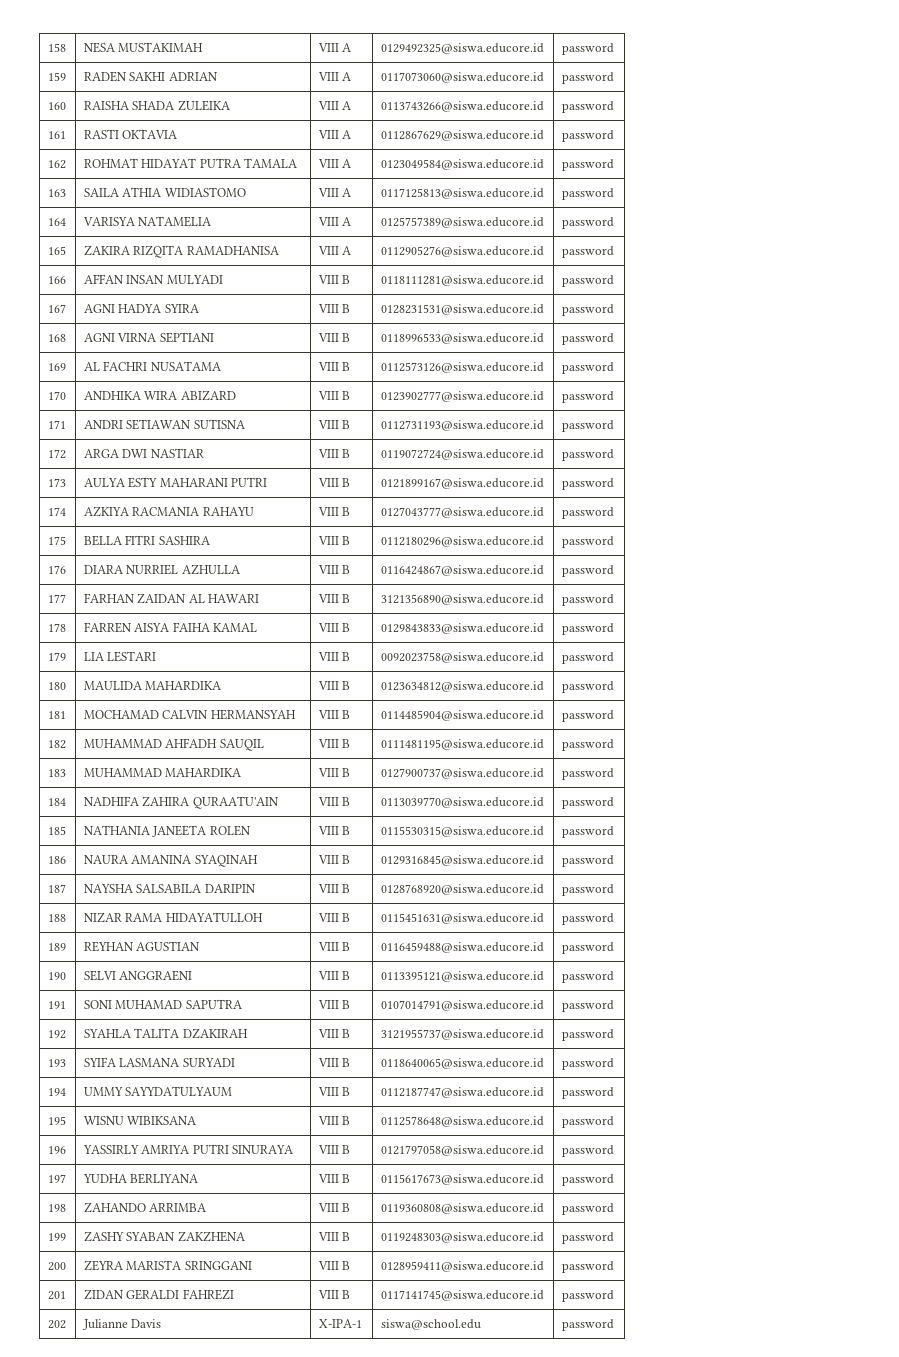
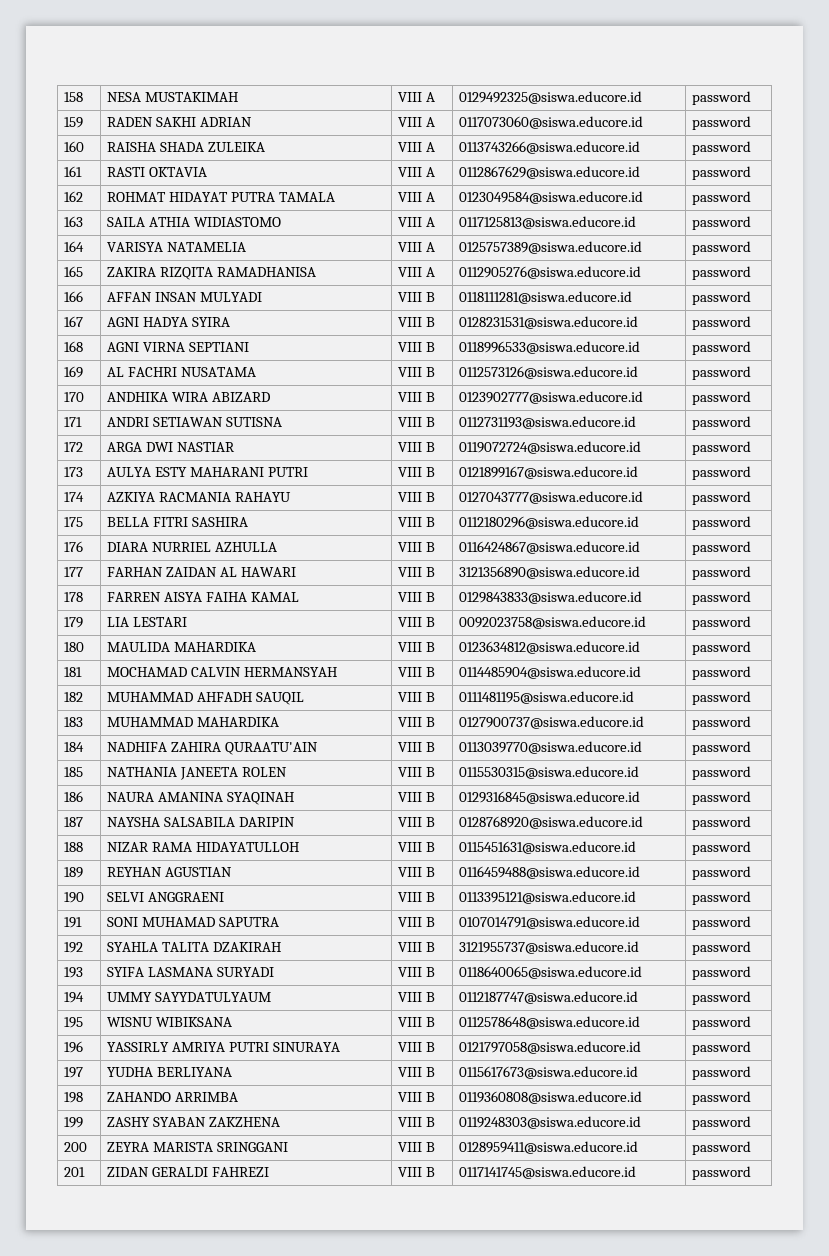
- 202 | Julianne Davis | X-IPA-1 | siswa@school.edu | password

